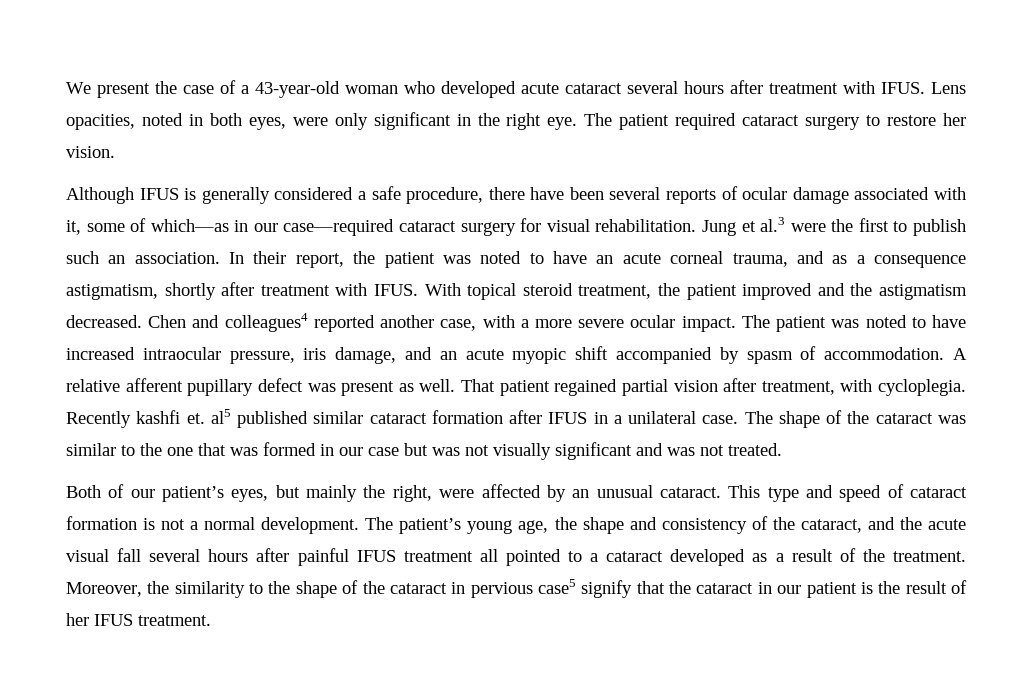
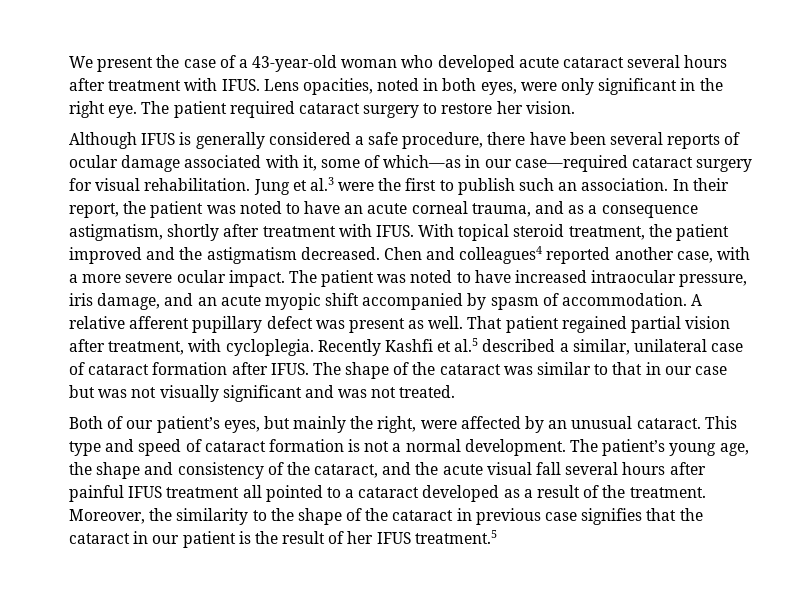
- Recently kashfi et. al5 published similar cataract formation after IFUS in a unilateral case.
+ Recently Kashfi et al.5 described a similar, unilateral case of cataract formation after IFUS.
- The shape of the cataract was similar to the one that was formed in our case but was not visually significant and was not treated.
+ The shape of the cataract was similar to that in our case but was not visually significant and was not treated.
- Moreover, the similarity to the shape of the cataract in pervious case5 signify that the cataract in our patient is the result of her IFUS treatment.
+ Moreover, the similarity to the shape of the cataract in previous case signifies that the cataract in our patient is the result of her IFUS treatment.5

